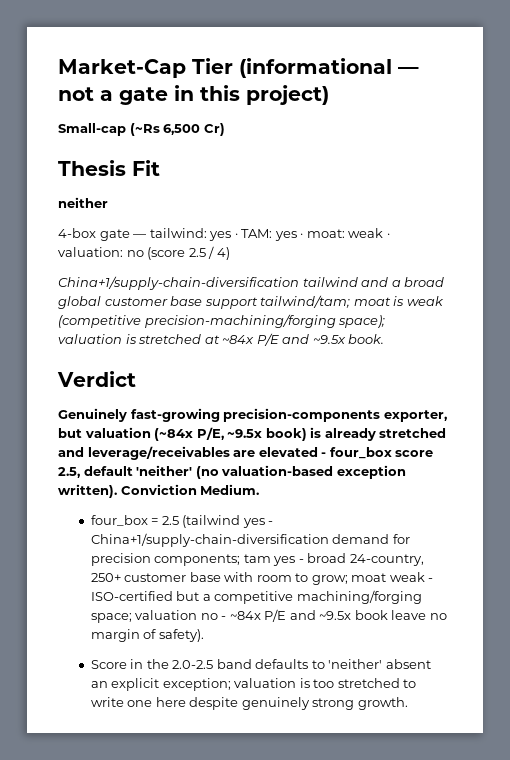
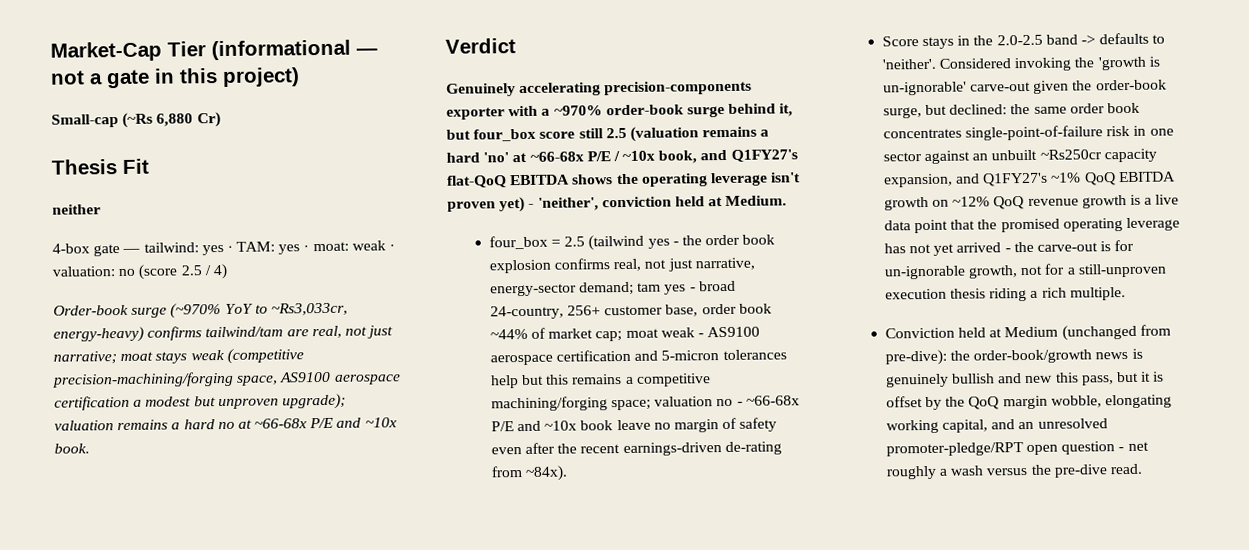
- Small-cap (~Rs 6,500 Cr)
+ Small-cap (~Rs 6,880 Cr)
- China+1/supply-chain-diversification tailwind and a broad global customer base support tailwind/tam; moat is weak (competitive precision-machining/forging space); valuation is stretched at ~84x P/E and ~9.5x book.
+ Order-book surge (~970% YoY to ~Rs3,033cr, energy-heavy) confirms tailwind/tam are real, not just narrative; moat stays weak (competitive precision-machining/forging space, AS9100 aerospace certification a modest but unproven upgrade); valuation remains a hard no at ~66-68x P/E and ~10x book.
- Genuinely fast-growing precision-components exporter, but valuation (~84x P/E, ~9.5x book) is already stretched and leverage/receivables are elevated - four_box score 2.5, default 'neither' (no valuation-based exception written). Conviction Medium.
+ Genuinely accelerating precision-components exporter with a ~970% order-book surge behind it, but four_box score still 2.5 (valuation remains a hard 'no' at ~66-68x P/E / ~10x book, and Q1FY27's flat-QoQ EBITDA shows the operating leverage isn't proven yet) - 'neither', conviction held at Medium.
- four_box = 2.5 (tailwind yes - China+1/supply-chain-diversification demand for precision components; tam yes - broad 24-country, 250+ customer base with room to grow; moat weak - ISO-certified but a competitive machining/forging space; valuation no - ~84x P/E and ~9.5x book leave no margin of safety).
+ four_box = 2.5 (tailwind yes - the order book explosion confirms real, not just narrative, energy-sector demand; tam yes - broad 24-country, 256+ customer base, order book ~44% of market cap; moat weak - AS9100 aerospace certification and 5-micron tolerances help but this remains a competitive machining/forging space; valuation no - ~66-68x P/E and ~10x book leave no margin of safety even after the recent earnings-driven de-rating from ~84x).
- Score in the 2.0-2.5 band defaults to 'neither' absent an explicit exception; valuation is too stretched to write one here despite genuinely strong growth.
+ Score stays in the 2.0-2.5 band -> defaults to 'neither'. Considered invoking the 'growth is un-ignorable' carve-out given the order-book surge, but declined: the same order book concentrates single-point-of-failure risk in one sector against an unbuilt ~Rs250cr capacity expansion, and Q1FY27's ~1% QoQ EBITDA growth on ~12% QoQ revenue growth is a live data point that the promised operating leverage has not yet arrived - the carve-out is for un-ignorable growth, not for a still-unproven execution thesis riding a rich multiple.
+ Conviction held at Medium (unchanged from pre-dive): the order-book/growth news is genuinely bullish and new this pass, but it is offset by the QoQ margin wobble, elongating working capital, and an unresolved promoter-pledge/RPT open question - net roughly a wash versus the pre-dive read.

